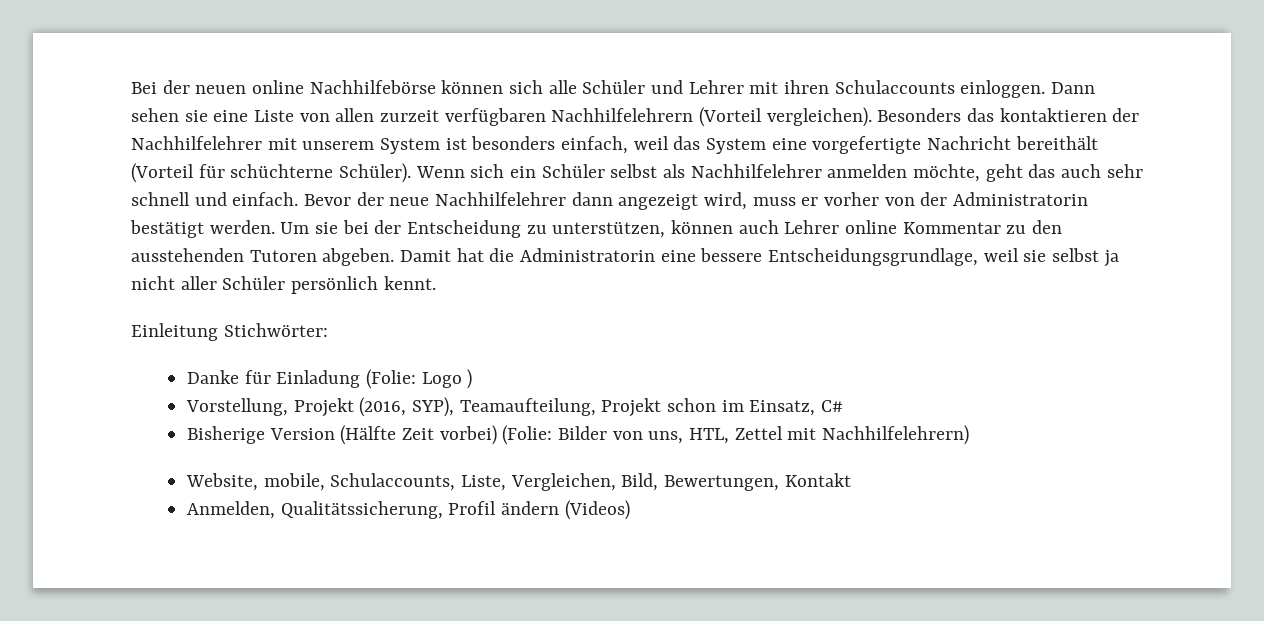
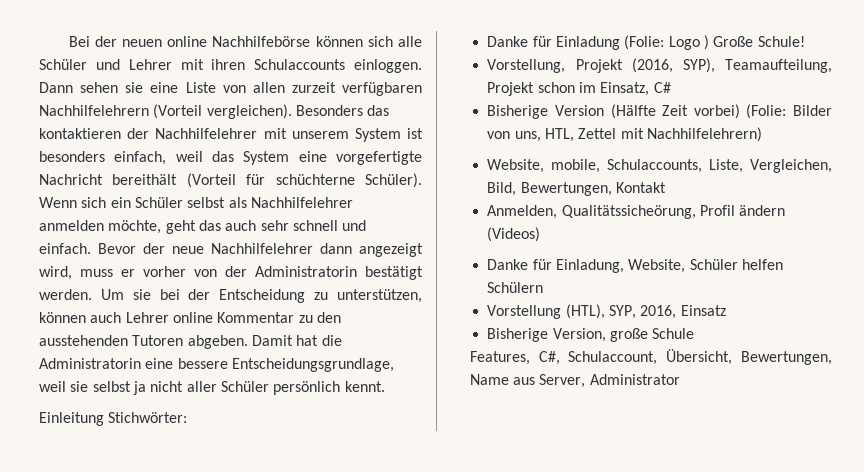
- Danke für Einladung (Folie: Logo )
+ Danke für Einladung (Folie: Logo ) Große Schule!
- Anmelden, Qualitätssicherung, Profil ändern (Videos)
+ Anmelden, Qualitätssicheörung, Profil ändern (Videos)
+ Danke für Einladung, Website, Schüler helfen Schülern
+ Vorstellung (HTL), SYP, 2016, Einsatz
+ Bisherige Version, große Schule
+ Features, C#, Schulaccount, Übersicht, Bewertungen, Name aus Server, Administrator

